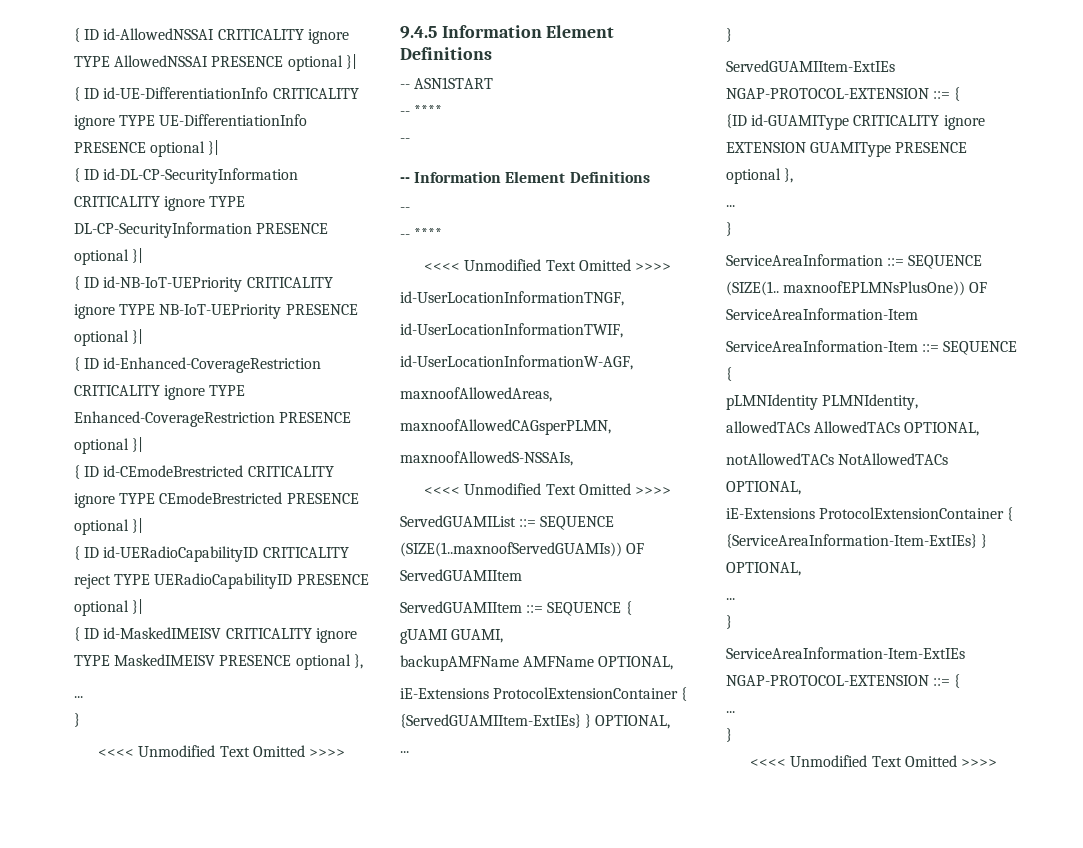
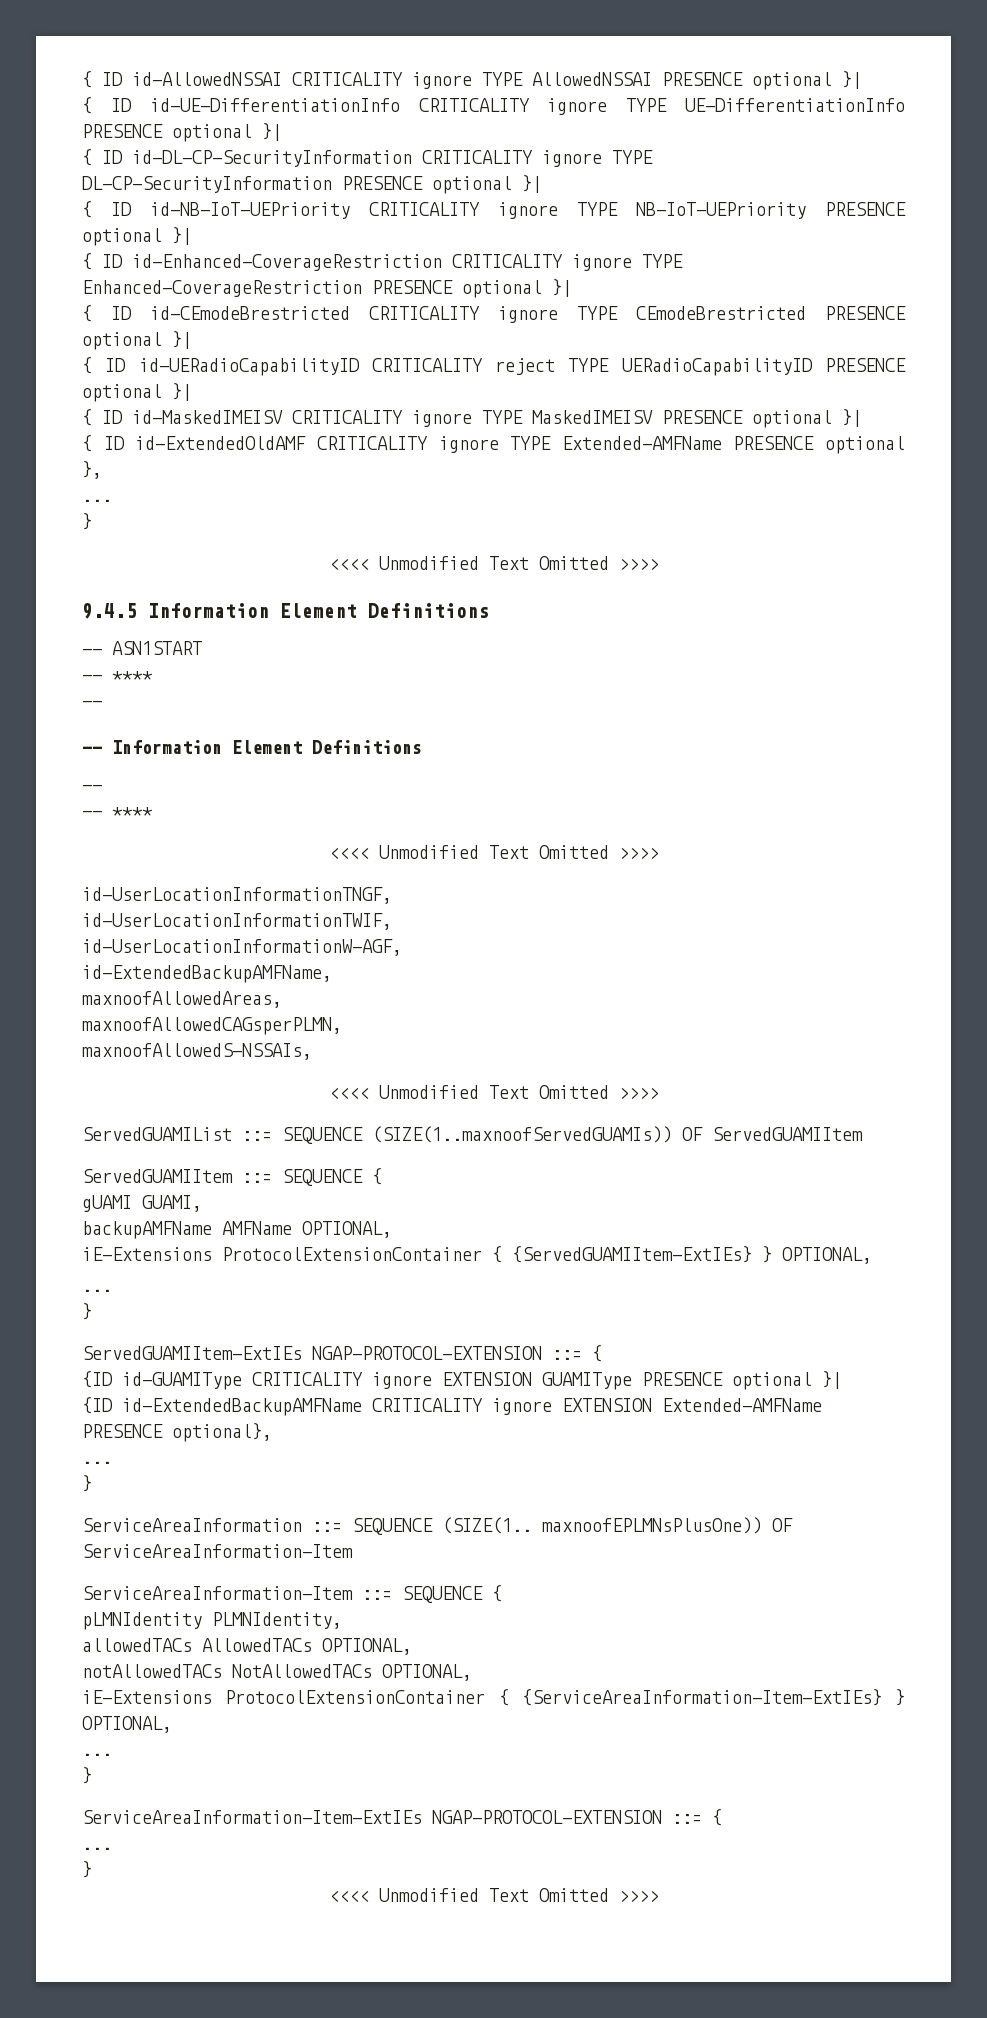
- { ID id-MaskedIMEISV CRITICALITY ignore TYPE MaskedIMEISV PRESENCE optional },
+ { ID id-MaskedIMEISV CRITICALITY ignore TYPE MaskedIMEISV PRESENCE optional }|
+ { ID id-ExtendedOldAMF CRITICALITY ignore TYPE Extended-AMFName PRESENCE optional },
+ id-ExtendedBackupAMFName,
- {ID id-GUAMIType CRITICALITY ignore EXTENSION GUAMIType PRESENCE optional },
+ {ID id-GUAMIType CRITICALITY ignore EXTENSION GUAMIType PRESENCE optional }|
+ {ID id-ExtendedBackupAMFName CRITICALITY ignore EXTENSION Extended-AMFName PRESENCE optional},

